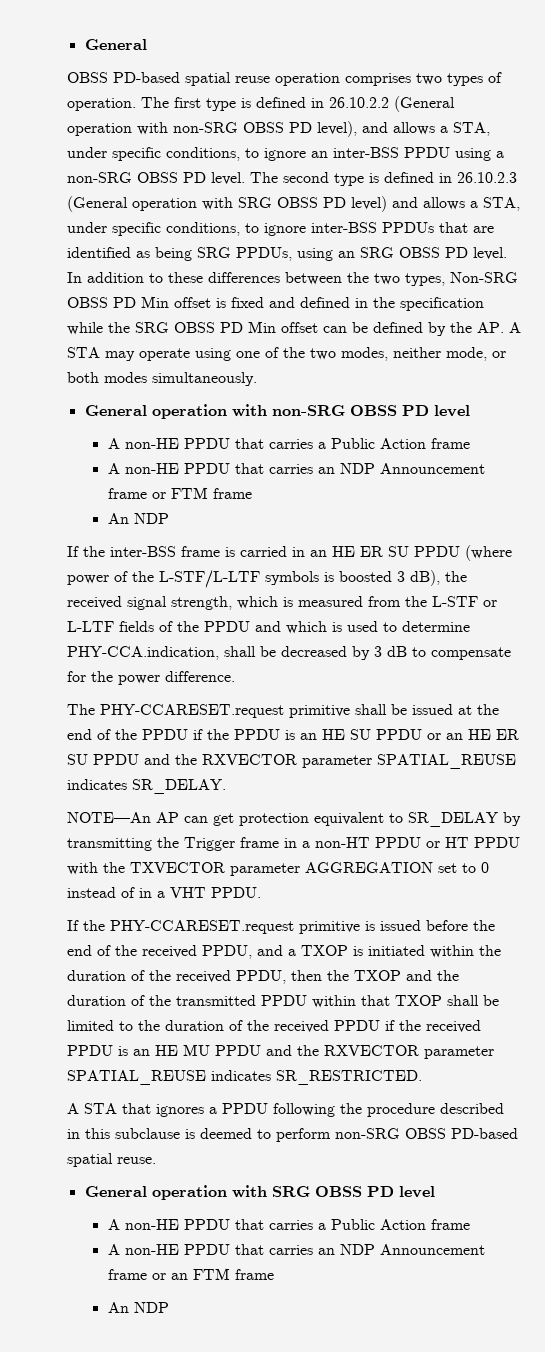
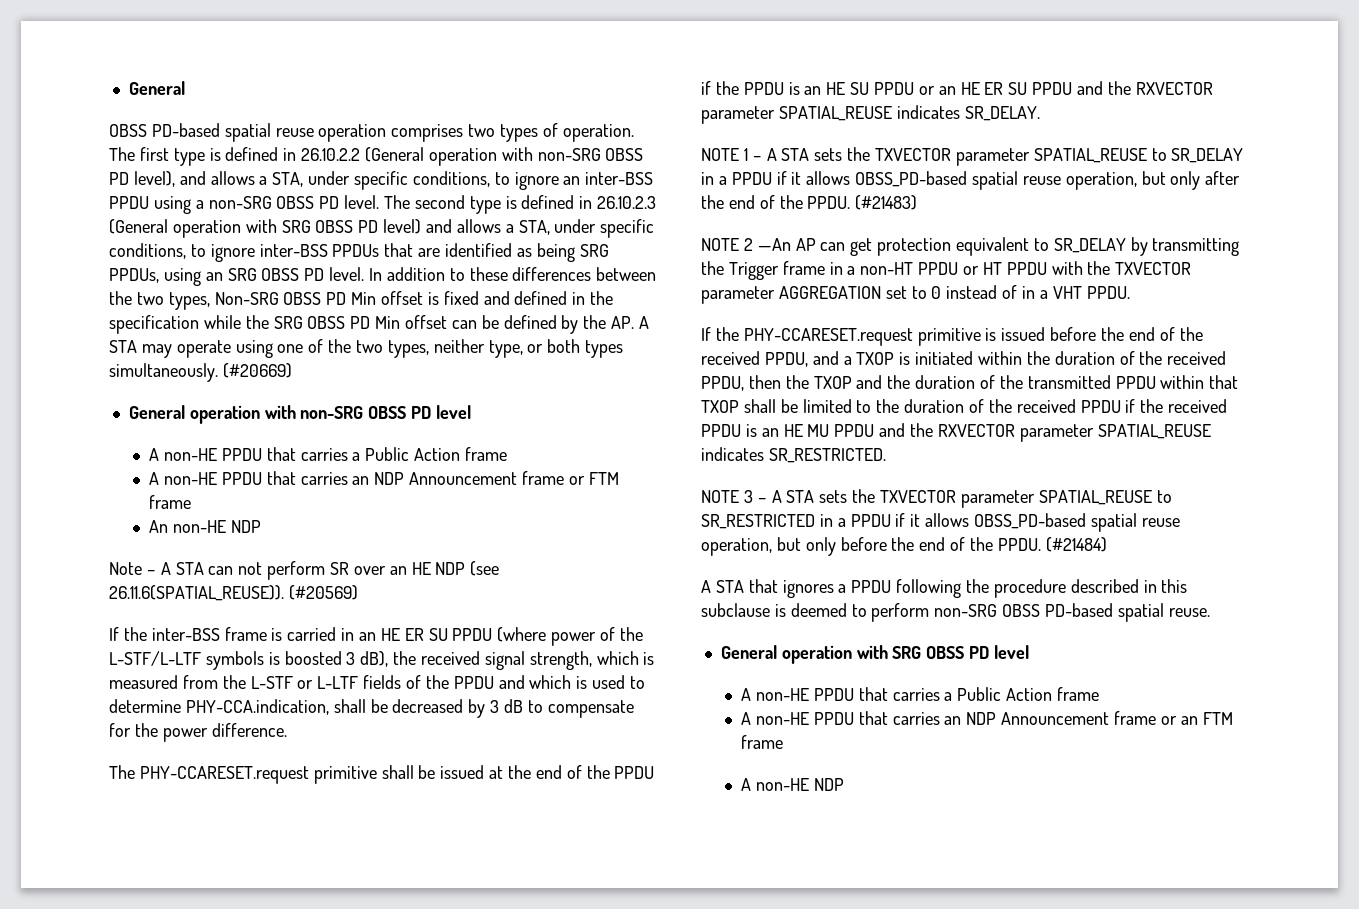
- In addition to these differences between the two types, Non-SRG OBSS PD Min offset is fixed and defined in the specification while the SRG OBSS PD Min offset can be defined by the AP. A STA may operate using one of the two modes, neither mode, or both modes simultaneously.
+ In addition to these differences between the two types, Non-SRG OBSS PD Min offset is fixed and defined in the specification while the SRG OBSS PD Min offset can be defined by the AP. A STA may operate using one of the two types, neither type, or both types simultaneously. (#20669)
  A non-HE PPDU that carries an NDP Announcement frame or FTM frame
- An NDP
+ An non-HE NDP
+ Note – A STA can not perform SR over an HE NDP (see 26.11.6(SPATIAL_REUSE)). (#20569)
- NOTE—An AP can get protection equivalent to SR_DELAY by transmitting the Trigger frame in a non-HT PPDU or HT PPDU with the TXVECTOR parameter AGGREGATION set to 0 instead of in a VHT PPDU.
+ NOTE 1 – A STA sets the TXVECTOR parameter SPATIAL_REUSE to SR_DELAY in a PPDU if it allows OBSS_PD-based spatial reuse operation, but only after the end of the PPDU. (#21483)
+ NOTE 2 —An AP can get protection equivalent to SR_DELAY by transmitting the Trigger frame in a non-HT PPDU or HT PPDU with the TXVECTOR parameter AGGREGATION set to 0 instead of in a VHT PPDU.
+ NOTE 3 – A STA sets the TXVECTOR parameter SPATIAL_REUSE to SR_RESTRICTED in a PPDU if it allows OBSS_PD-based spatial reuse operation, but only before the end of the PPDU. (#21484)
  A non-HE PPDU that carries an NDP Announcement frame or an FTM frame
- An NDP
+ A non-HE NDP

